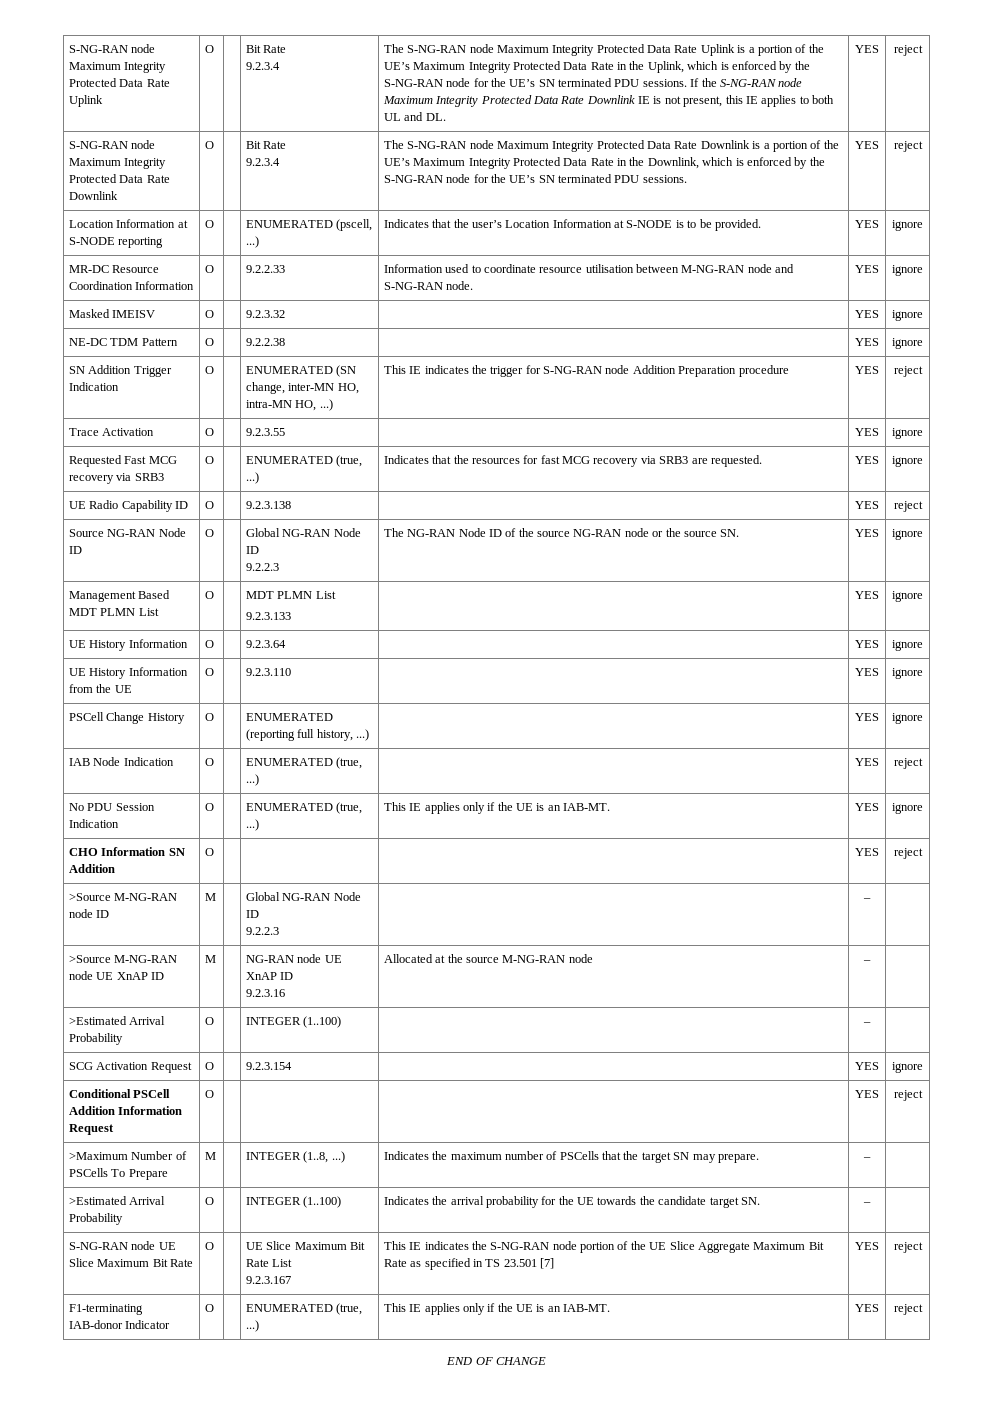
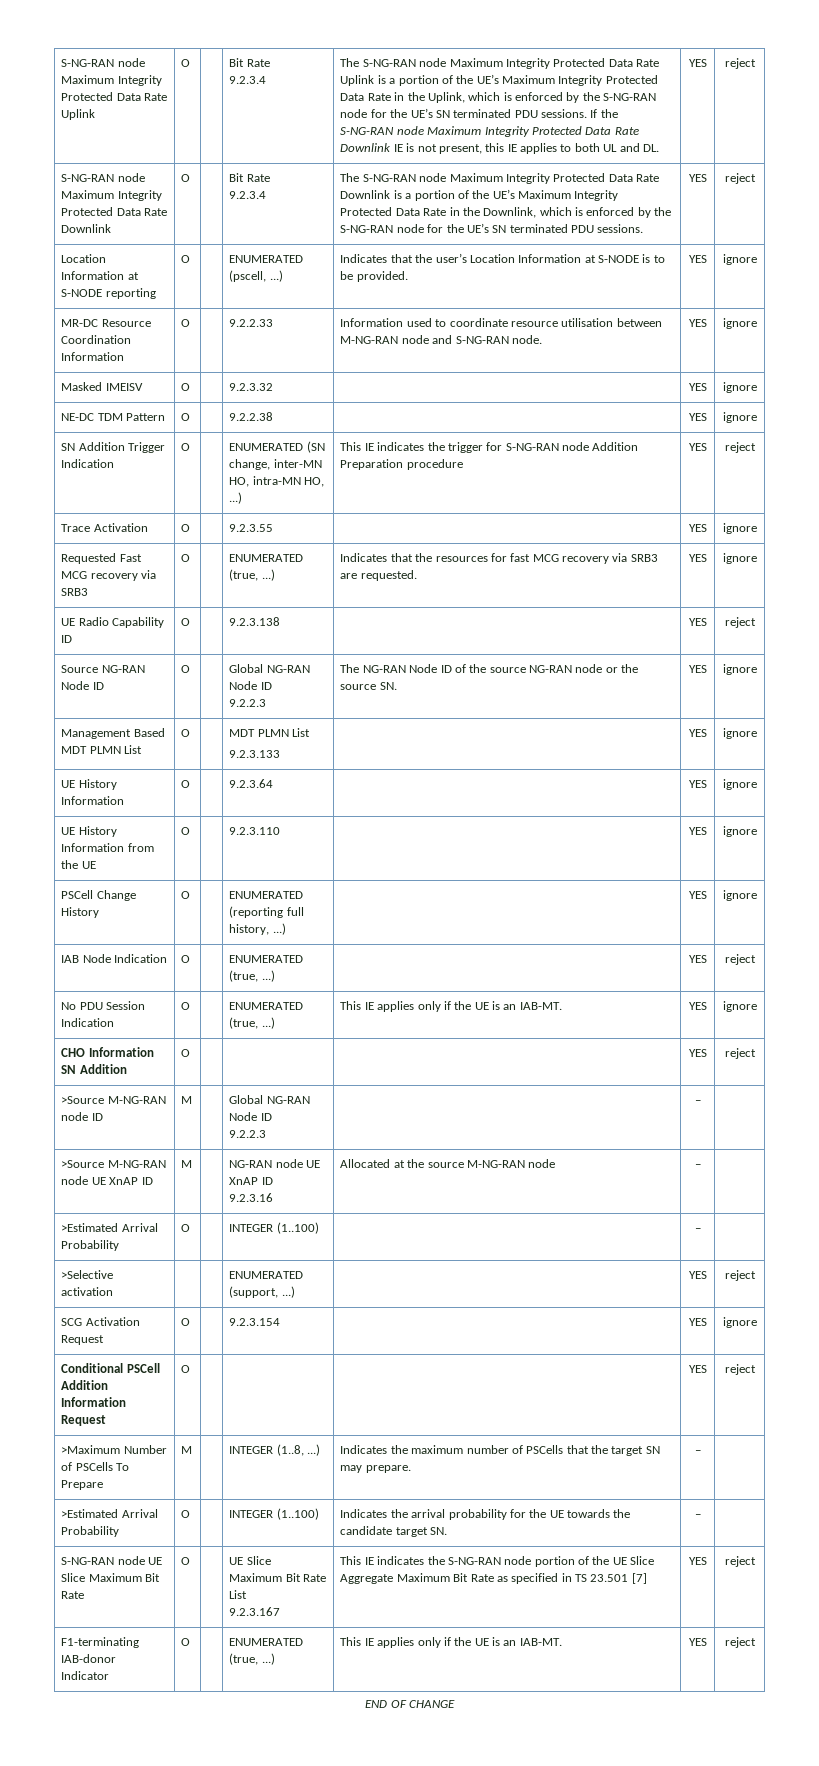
+ >Selective activation | | | ENUMERATED (support, ...) | | YES | reject

